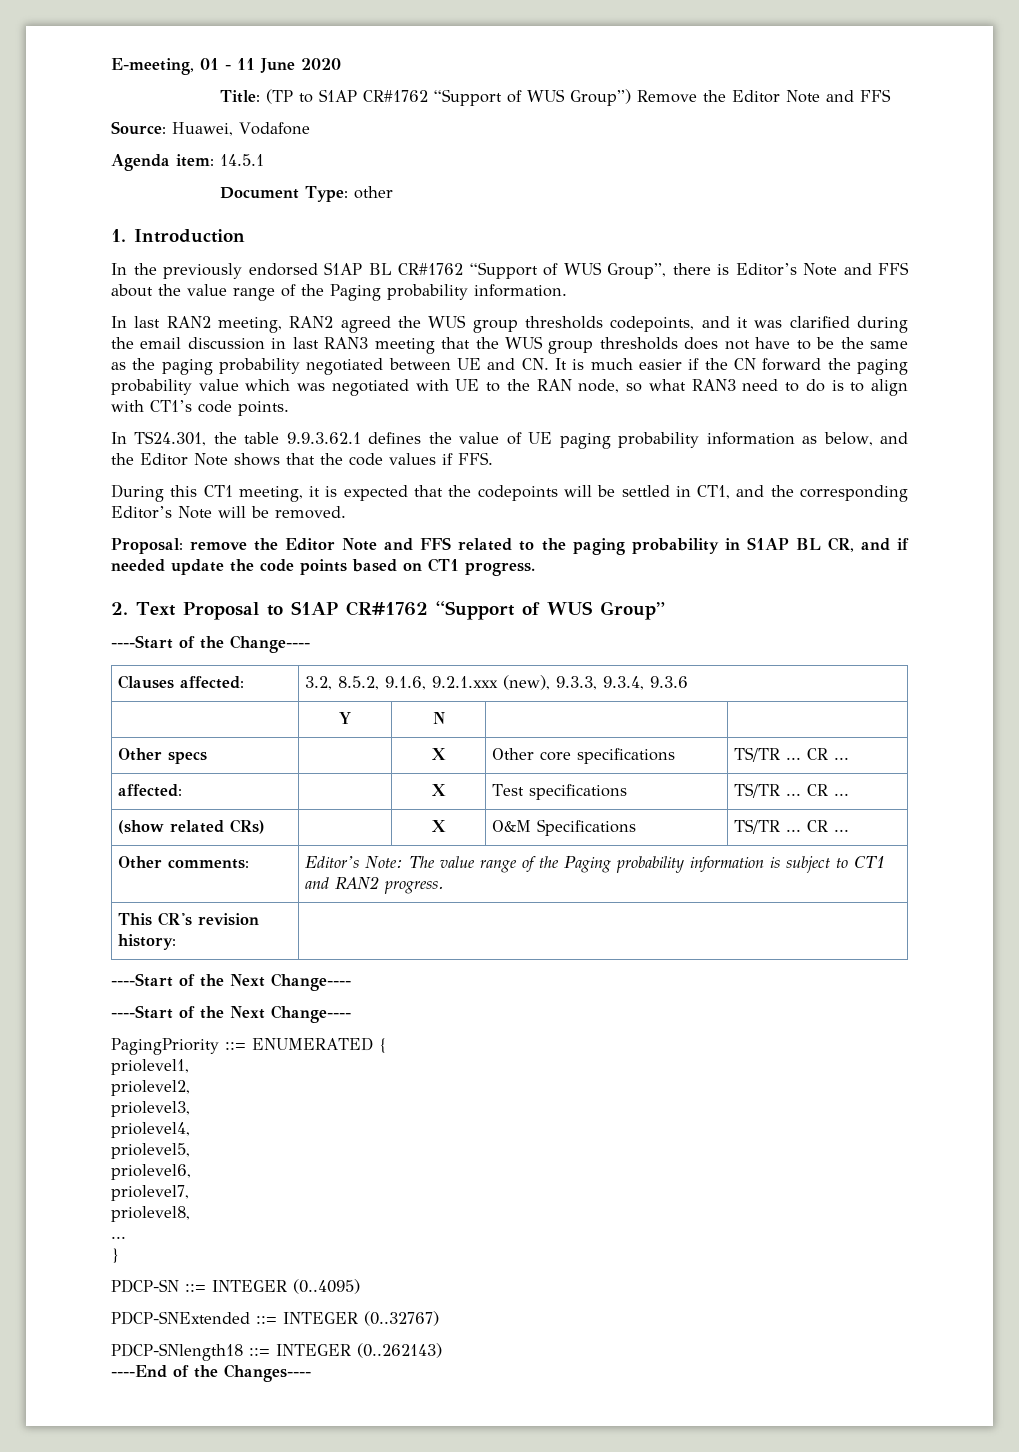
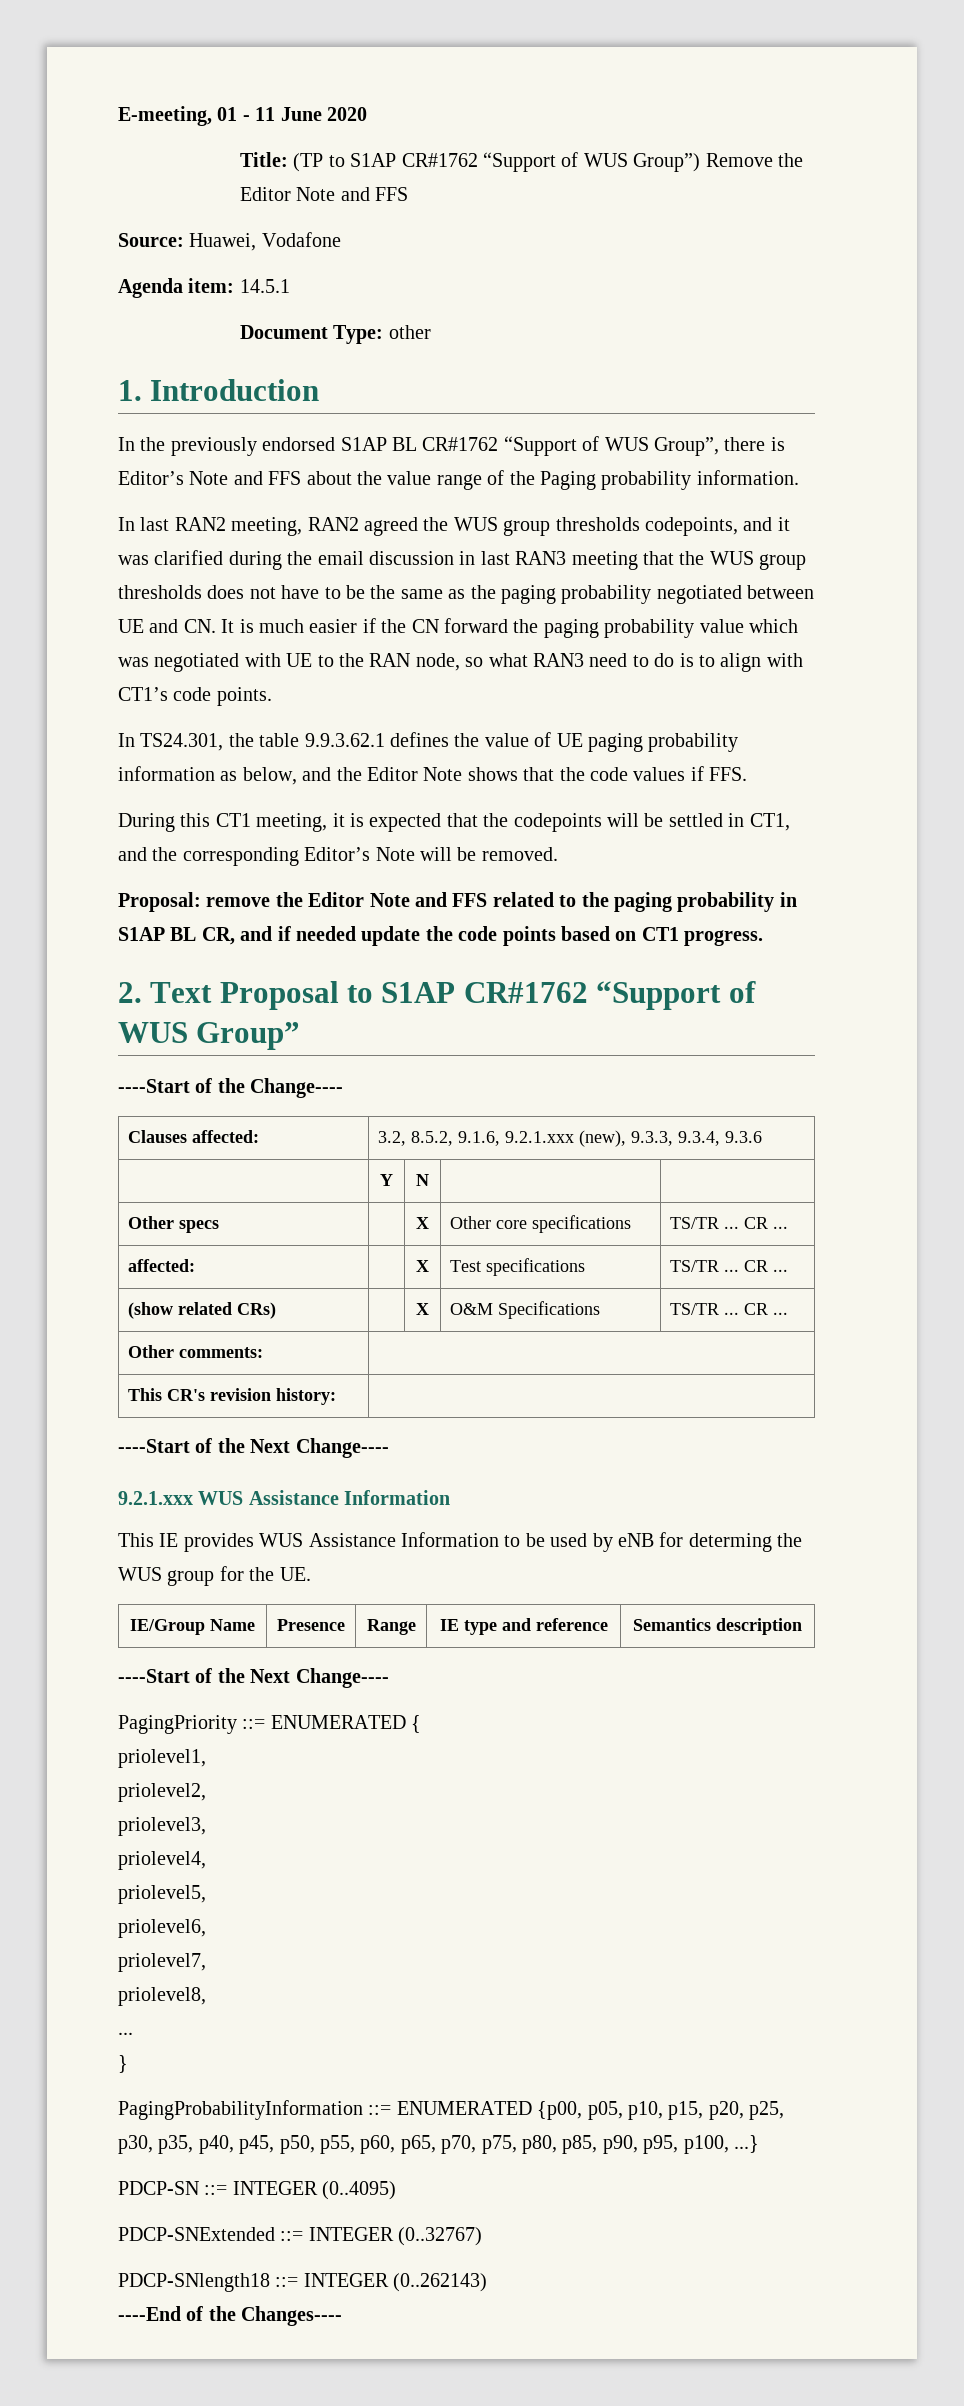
- Other comments: | Editor’s Note: The value range of the Paging probability information is subject to CT1 and RAN2 progress.
+ Other comments: |
+ 9.2.1.xxx WUS Assistance Information
+ This IE provides WUS Assistance Information to be used by eNB for determing the WUS group for the UE.
+ IE/Group Name | Presence | Range | IE type and reference | Semantics description
+ PagingProbabilityInformation ::= ENUMERATED {p00, p05, p10, p15, p20, p25, p30, p35, p40, p45, p50, p55, p60, p65, p70, p75, p80, p85, p90, p95, p100, ...}

